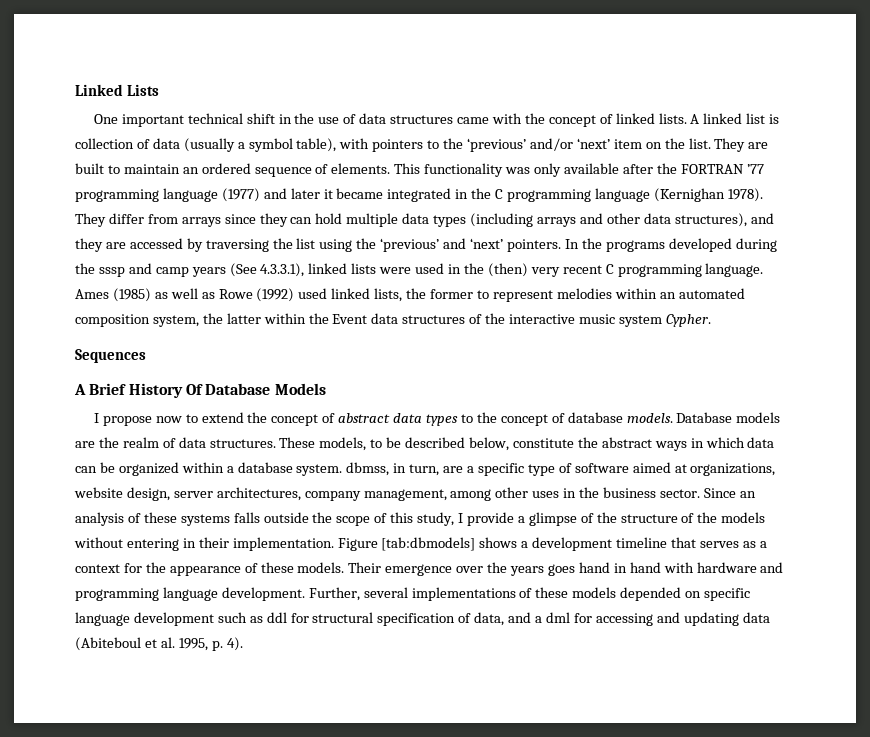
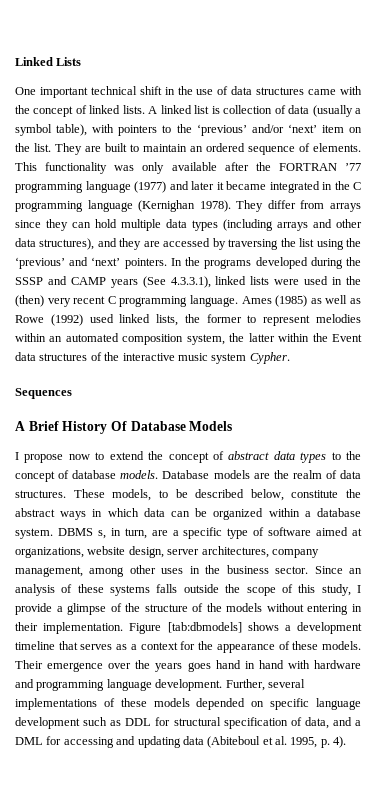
- In the programs developed during the sssp and camp years (See 4.3.3.1), linked lists were used in the (then) very recent C programming language.
+ In the programs developed during the SSSP and CAMP years (See 4.3.3.1), linked lists were used in the (then) very recent C programming language.
- These models, to be described below, constitute the abstract ways in which data can be organized within a database system. dbmss, in turn, are a specific type of software aimed at organizations, website design, server architectures, company management, among other uses in the business sector.
+ These models, to be described below, constitute the abstract ways in which data can be organized within a database system. DBMS s, in turn, are a specific type of software aimed at organizations, website design, server architectures, company management, among other uses in the business sector.
- Further, several implementations of these models depended on specific language development such as ddl for structural specification of data, and a dml for accessing and updating data (Abiteboul et al. 1995, p. 4).
+ Further, several implementations of these models depended on specific language development such as DDL for structural specification of data, and a DML for accessing and updating data (Abiteboul et al. 1995, p. 4).

